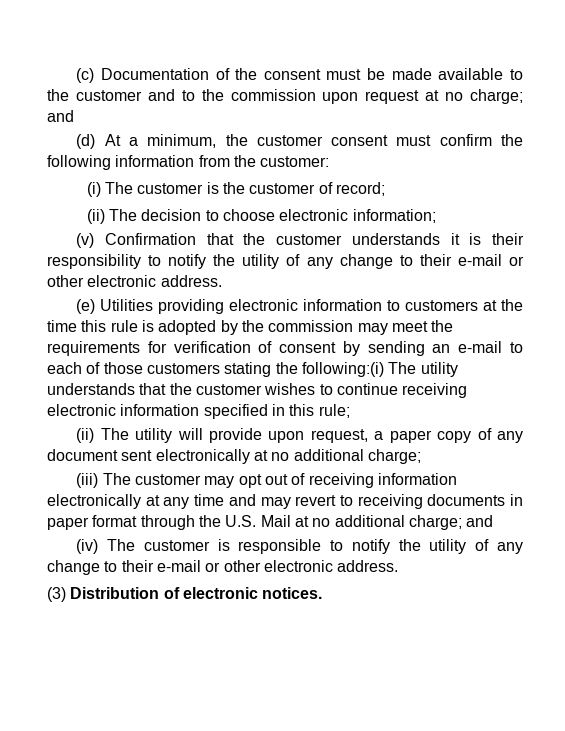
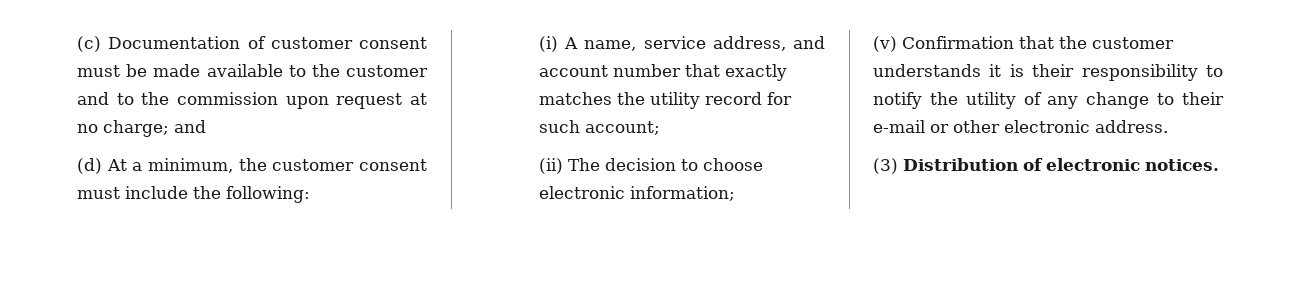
- (c) Documentation of the consent must be made available to the customer and to the commission upon request at no charge; and
+ (c) Documentation of customer consent must be made available to the customer and to the commission upon request at no charge; and
- (d) At a minimum, the customer consent must confirm the following information from the customer:
- (i) The customer is the customer of record;
+ (d) At a minimum, the customer consent must include the following:
+ (i) A name, service address, and account number that exactly matches the utility record for such account;
- (e) Utilities providing electronic information to customers at the time this rule is adopted by the commission may meet the requirements for verification of consent by sending an e-mail to each of those customers stating the following:(i) The utility understands that the customer wishes to continue receiving electronic information specified in this rule;
- (ii) The utility will provide upon request, a paper copy of any document sent electronically at no additional charge;
- (iii) The customer may opt out of receiving information electronically at any time and may revert to receiving documents in paper format through the U.S. Mail at no additional charge; and
- (iv) The customer is responsible to notify the utility of any change to their e-mail or other electronic address.

